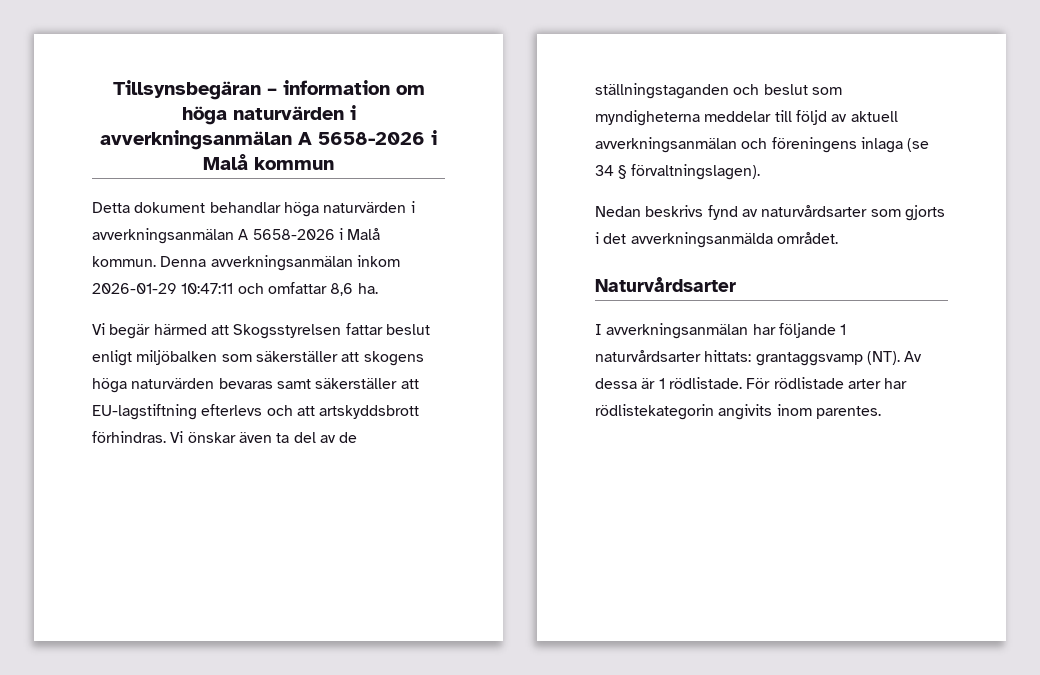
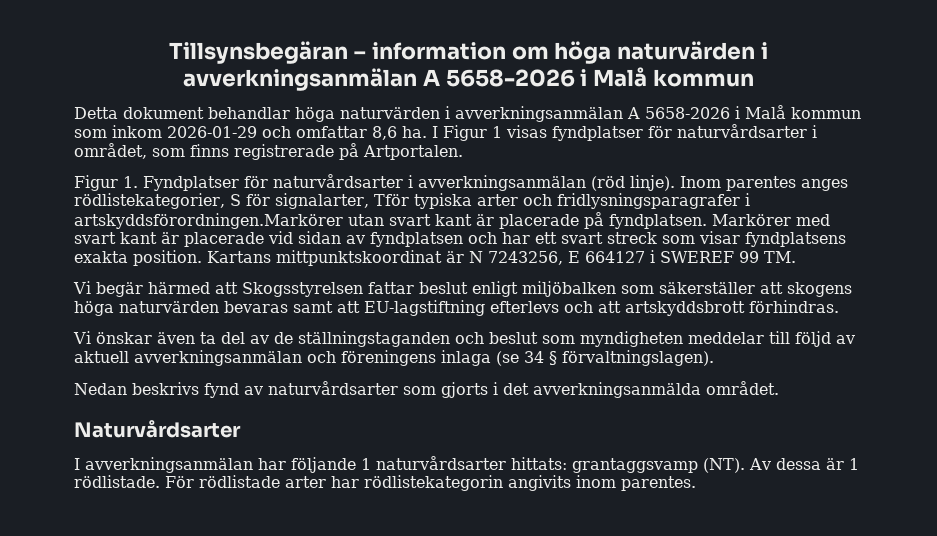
- Detta dokument behandlar höga naturvärden i avverkningsanmälan A 5658-2026 i Malå kommun. Denna avverkningsanmälan inkom 2026-01-29 10:47:11 och omfattar 8,6 ha.
+ Detta dokument behandlar höga naturvärden i avverkningsanmälan A 5658-2026 i Malå kommun som inkom 2026-01-29 och omfattar 8,6 ha. I Figur 1 visas fyndplatser för naturvårdsarter i området, som finns registrerade på Artportalen.
+ Figur 1. Fyndplatser för naturvårdsarter i avverkningsanmälan (röd linje). Inom parentes anges rödlistekategorier, S för signalarter, Tför typiska arter och fridlysningsparagrafer i artskyddsförordningen.Markörer utan svart kant är placerade på fyndplatsen. Markörer med svart kant är placerade vid sidan av fyndplatsen och har ett svart streck som visar fyndplatsens exakta position. Kartans mittpunktskoordinat är N 7243256, E 664127 i SWEREF 99 TM.
- Vi begär härmed att Skogsstyrelsen fattar beslut enligt miljöbalken som säkerställer att skogens höga naturvärden bevaras samt säkerställer att EU-lagstiftning efterlevs och att artskyddsbrott förhindras. Vi önskar även ta del av de ställningstaganden och beslut som myndigheterna meddelar till följd av aktuell avverkningsanmälan och föreningens inlaga (se 34 § förvaltningslagen).
+ Vi begär härmed att Skogsstyrelsen fattar beslut enligt miljöbalken som säkerställer att skogens höga naturvärden bevaras samt att EU-lagstiftning efterlevs och att artskyddsbrott förhindras.
+ Vi önskar även ta del av de ställningstaganden och beslut som myndigheten meddelar till följd av aktuell avverkningsanmälan och föreningens inlaga (se 34 § förvaltningslagen).

